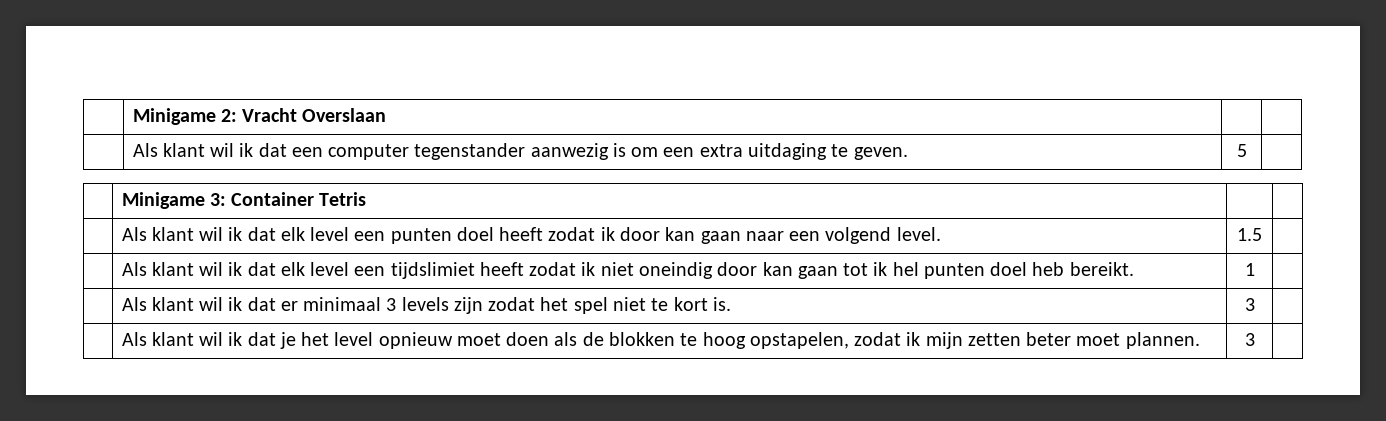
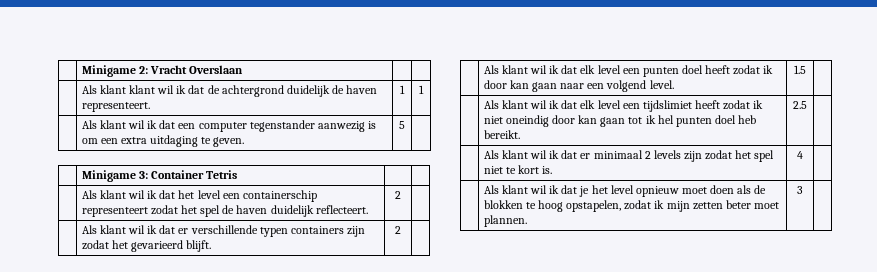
+ | Als klant klant wil ik dat de achtergrond duidelijk de haven representeert. | 1 | 1
+ | Als klant wil ik dat het level een containerschip representeert zodat het spel de haven duidelijk reflecteert. | 2 |
+ | Als klant wil ik dat er verschillende typen containers zijn zodat het gevarieerd blijft. | 2 |
- | Als klant wil ik dat elk level een tijdslimiet heeft zodat ik niet oneindig door kan gaan tot ik hel punten doel heb bereikt. | 1 |
+ | Als klant wil ik dat elk level een tijdslimiet heeft zodat ik niet oneindig door kan gaan tot ik hel punten doel heb bereikt. | 2.5 |
- | Als klant wil ik dat er minimaal 3 levels zijn zodat het spel niet te kort is. | 3 |
+ | Als klant wil ik dat er minimaal 2 levels zijn zodat het spel niet te kort is. | 4 |

